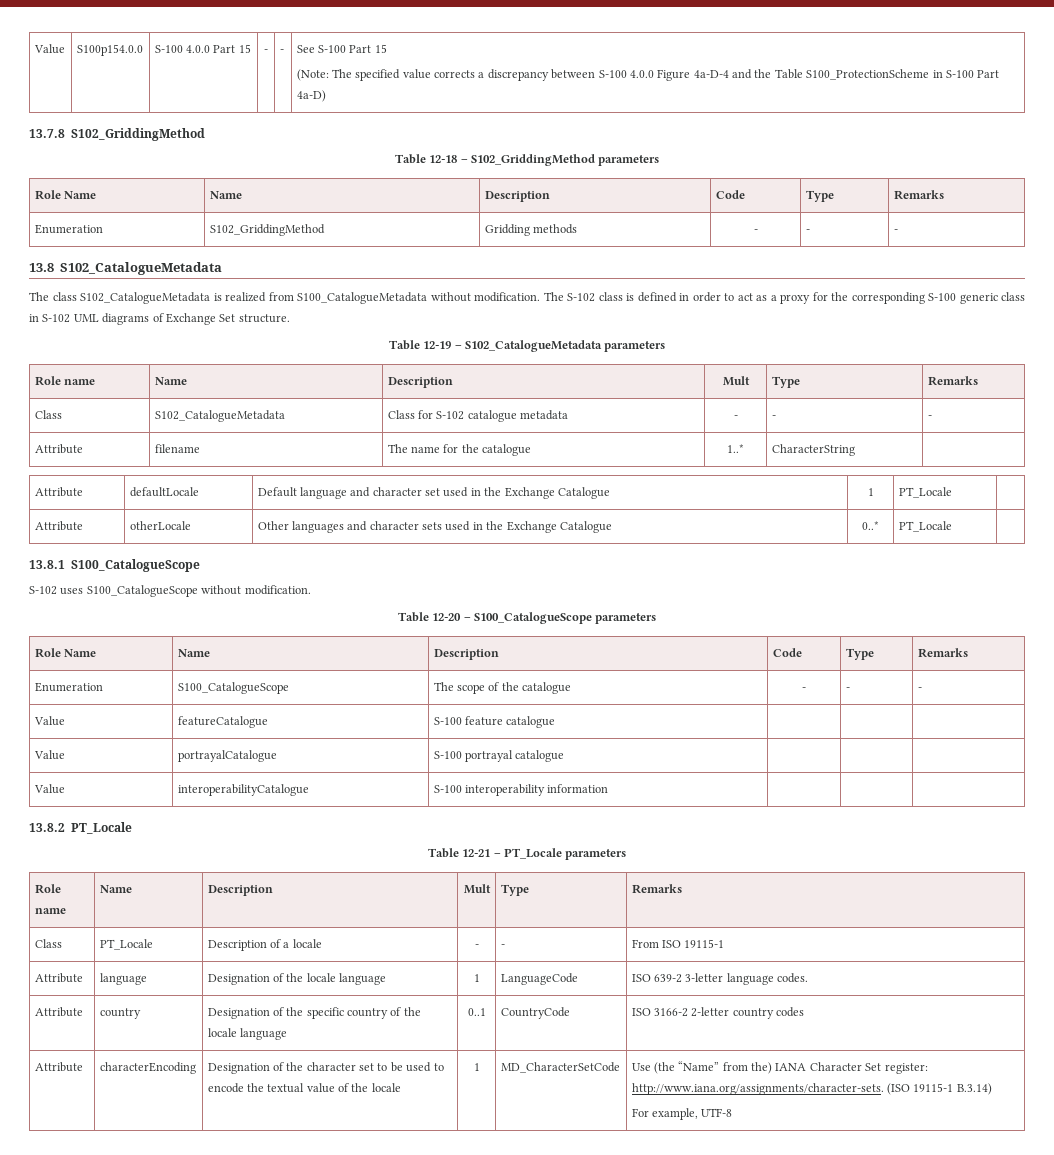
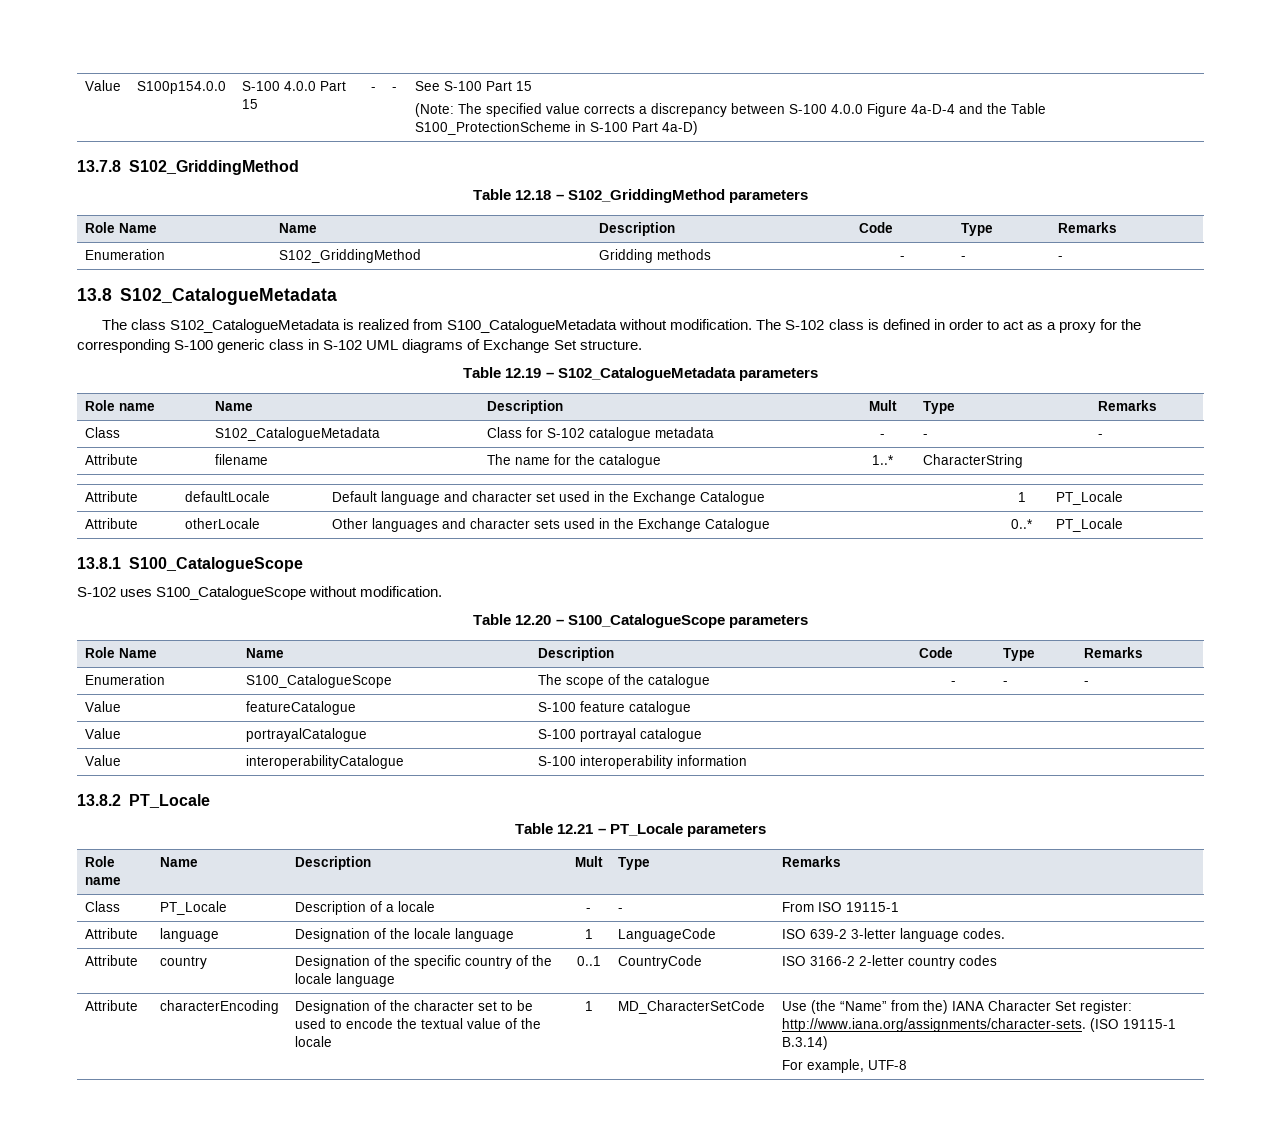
- Table 12-18 – S102_GriddingMethod parameters
+ Table 12.18 – S102_GriddingMethod parameters
- Table 12-19 – S102_CatalogueMetadata parameters
+ Table 12.19 – S102_CatalogueMetadata parameters
- Table 12-20 – S100_CatalogueScope parameters
+ Table 12.20 – S100_CatalogueScope parameters
- Table 12-21 – PT_Locale parameters
+ Table 12.21 – PT_Locale parameters

